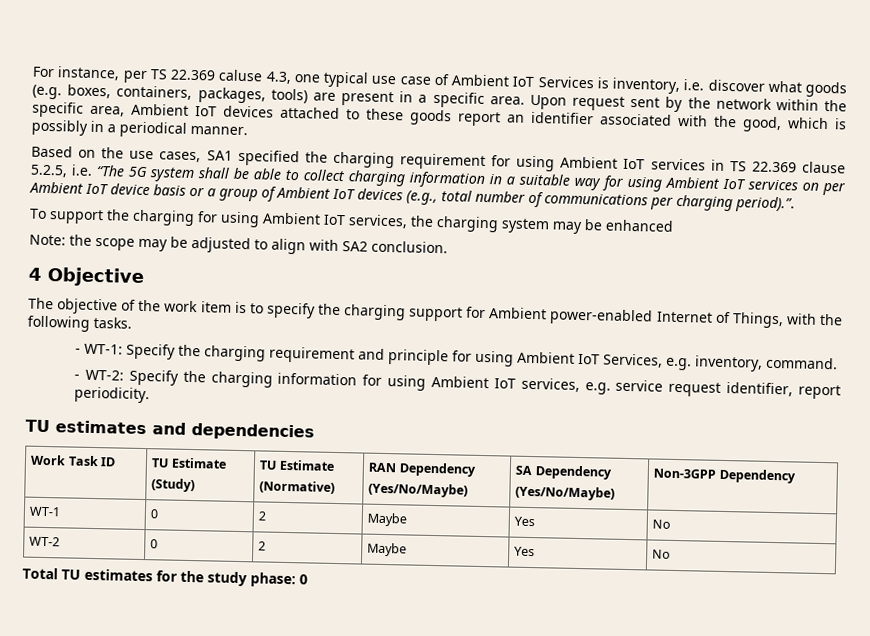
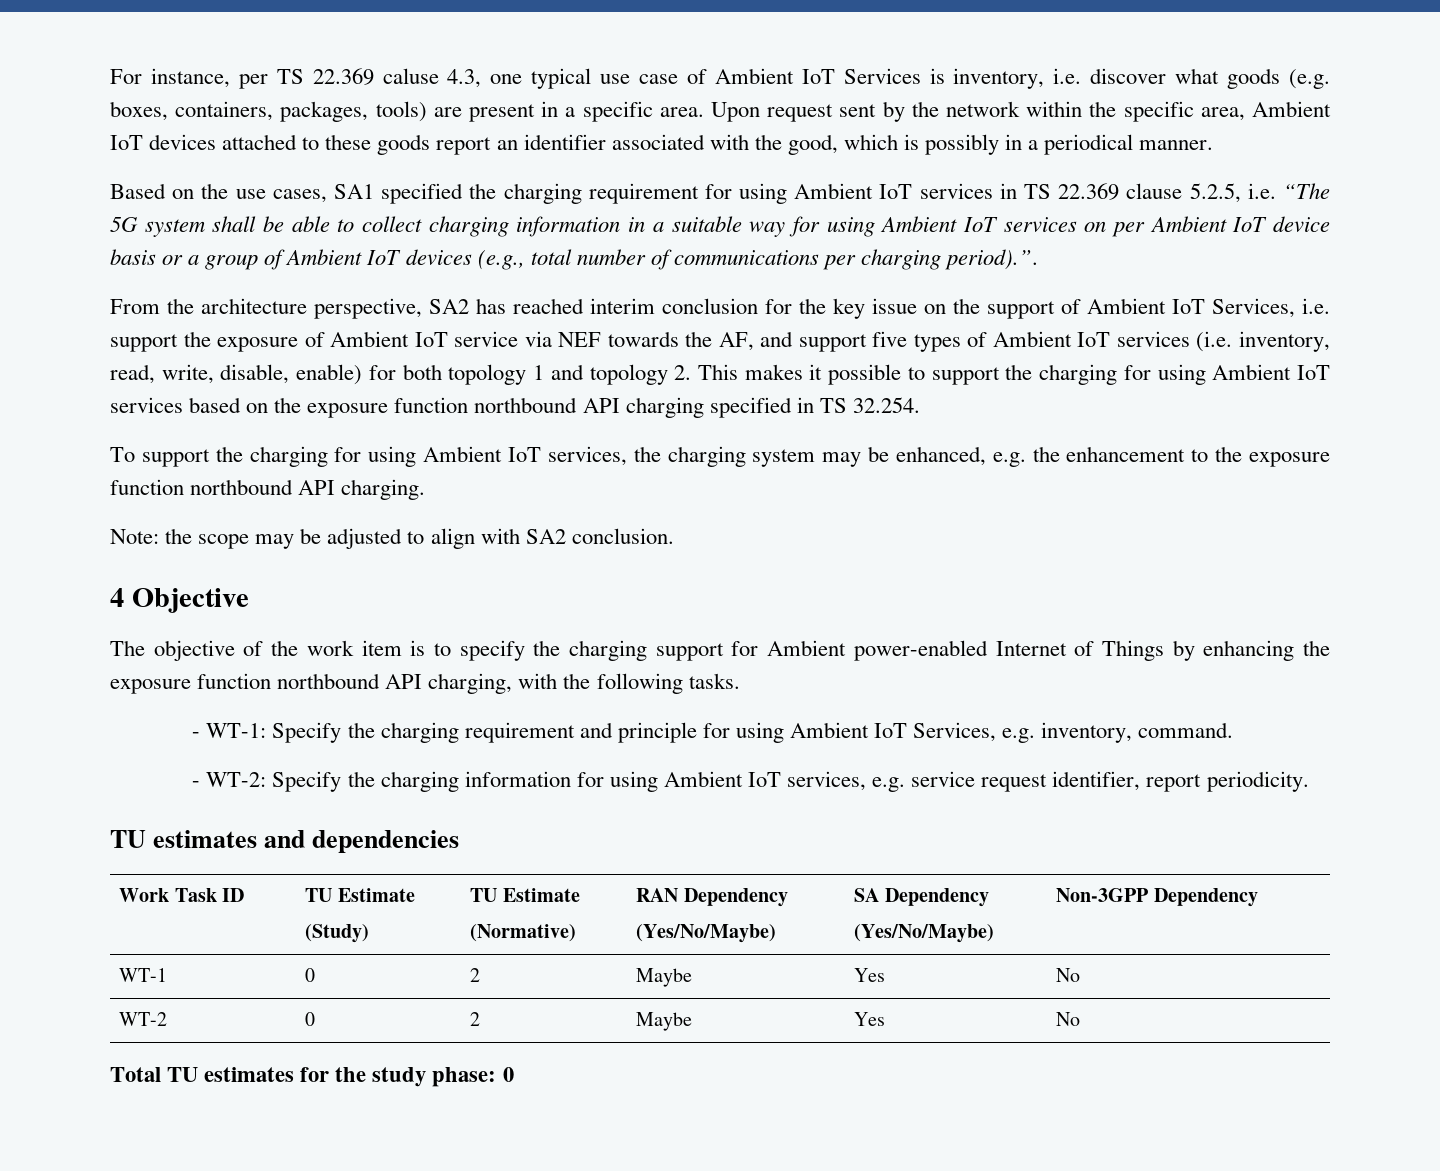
+ From the architecture perspective, SA2 has reached interim conclusion for the key issue on the support of Ambient IoT Services, i.e. support the exposure of Ambient IoT service via NEF towards the AF, and support five types of Ambient IoT services (i.e. inventory, read, write, disable, enable) for both topology 1 and topology 2. This makes it possible to support the charging for using Ambient IoT services based on the exposure function northbound API charging specified in TS 32.254.
- To support the charging for using Ambient IoT services, the charging system may be enhanced
+ To support the charging for using Ambient IoT services, the charging system may be enhanced, e.g. the enhancement to the exposure function northbound API charging.
- The objective of the work item is to specify the charging support for Ambient power-enabled Internet of Things, with the following tasks.
+ The objective of the work item is to specify the charging support for Ambient power-enabled Internet of Things by enhancing the exposure function northbound API charging, with the following tasks.

